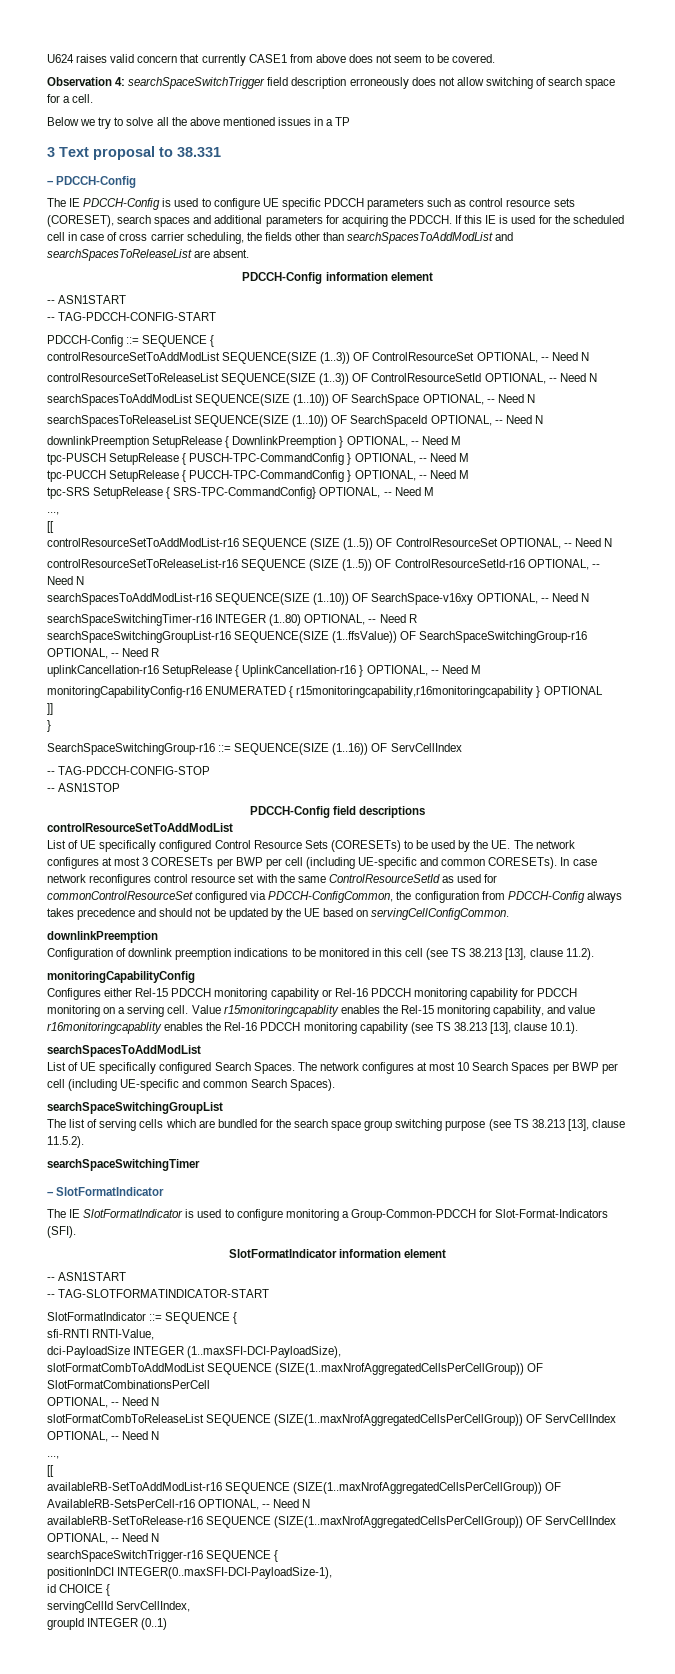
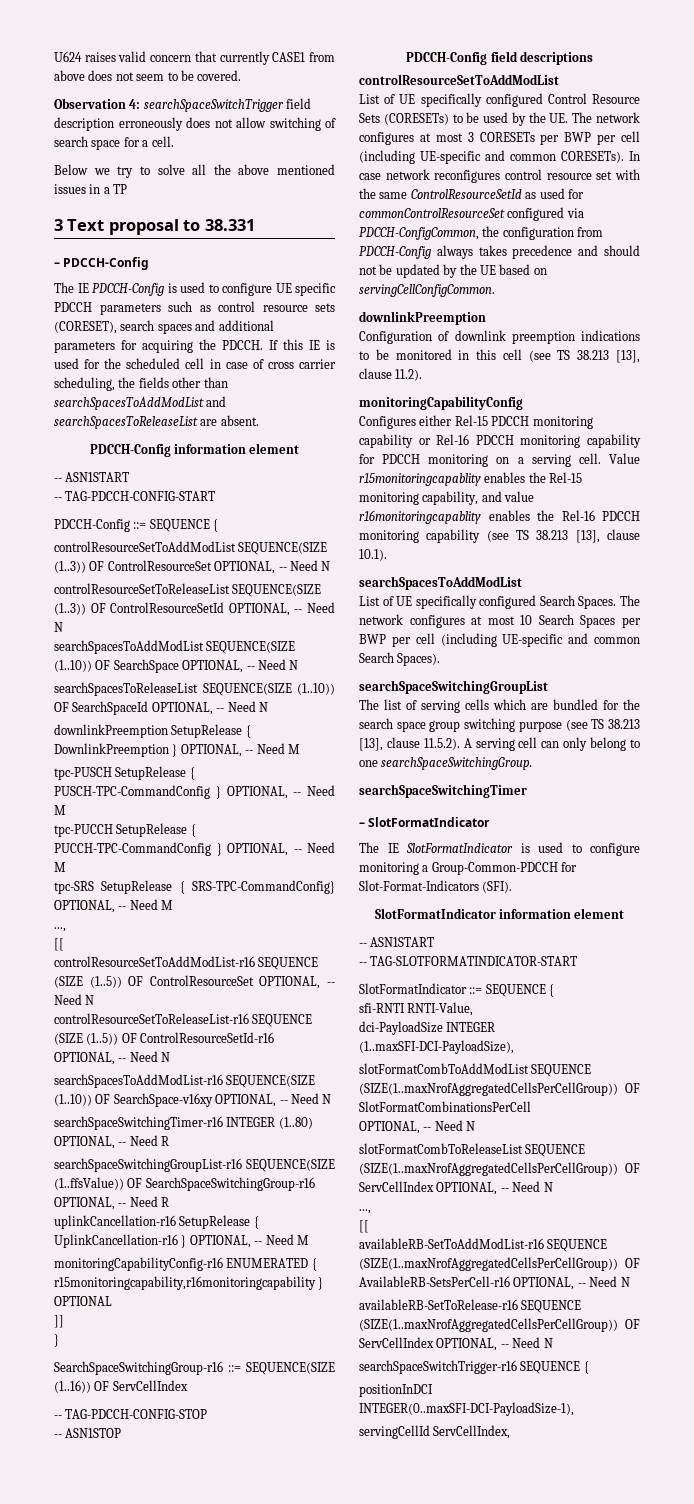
- The list of serving cells which are bundled for the search space group switching purpose (see TS 38.213 [13], clause 11.5.2).
+ The list of serving cells which are bundled for the search space group switching purpose (see TS 38.213 [13], clause 11.5.2). A serving cell can only belong to one searchSpaceSwitchingGroup.
- id CHOICE {
- groupId INTEGER (0..1)

